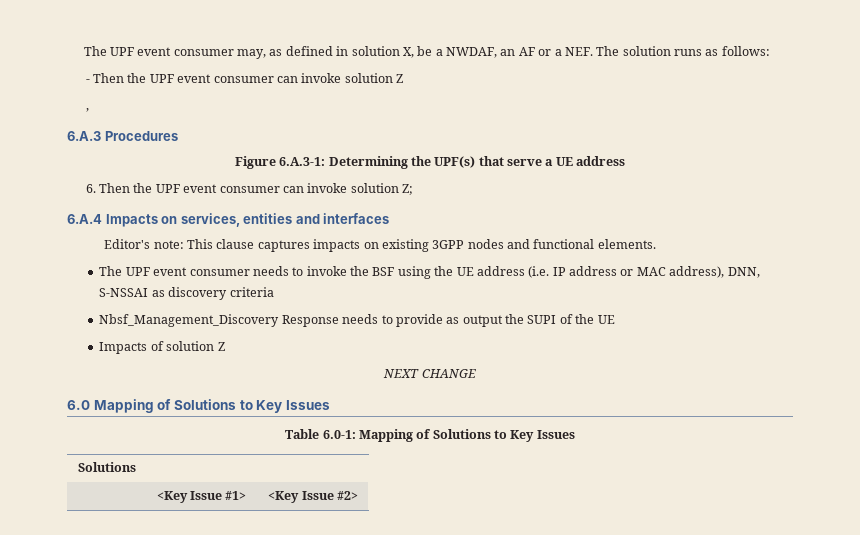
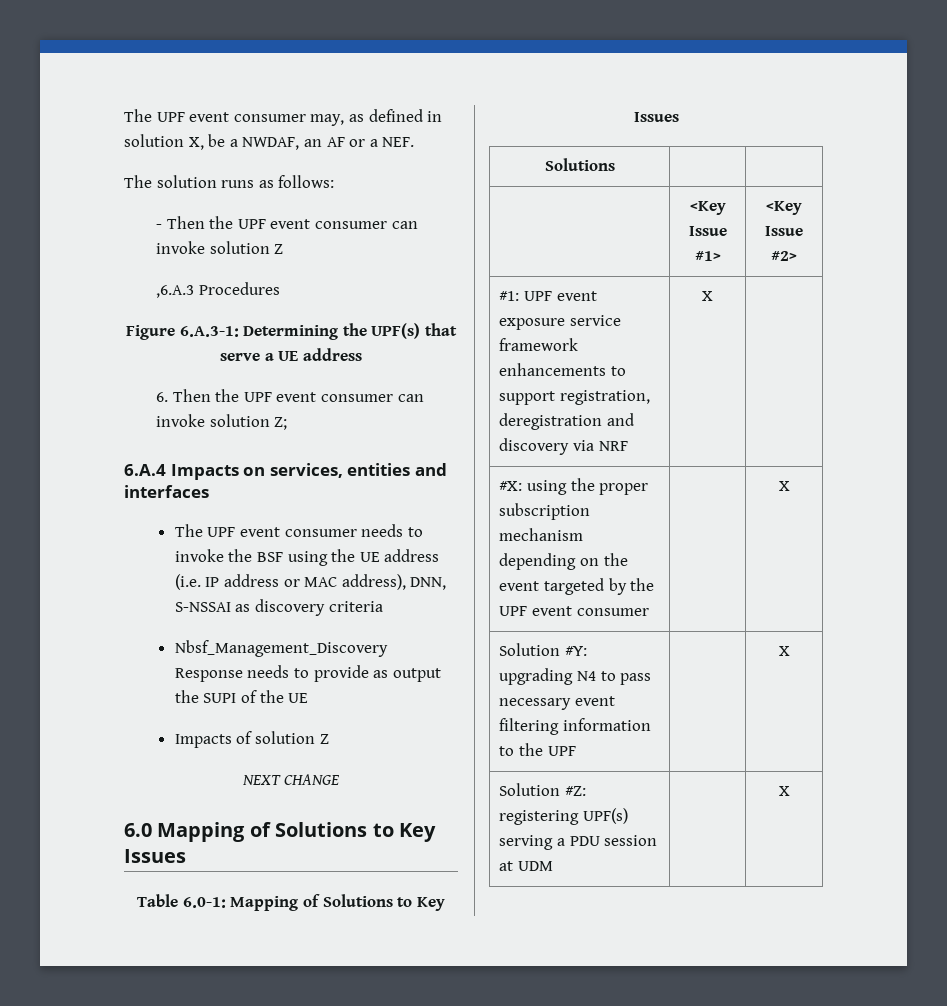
- The UPF event consumer may, as defined in solution X, be a NWDAF, an AF or a NEF. The solution runs as follows:
+ The UPF event consumer may, as defined in solution X, be a NWDAF, an AF or a NEF.
+ The solution runs as follows:
- ,
- 6.A.3 Procedures
+ ,6.A.3 Procedures
- Editor's note: This clause captures impacts on existing 3GPP nodes and functional elements.
+ #1: UPF event exposure service framework enhancements to support registration, deregistration and discovery via NRF | X |
+ #X: using the proper subscription mechanism depending on the event targeted by the UPF event consumer | | X
+ Solution #Y: upgrading N4 to pass necessary event filtering information to the UPF | | X
+ Solution #Z: registering UPF(s) serving a PDU session at UDM | | X

